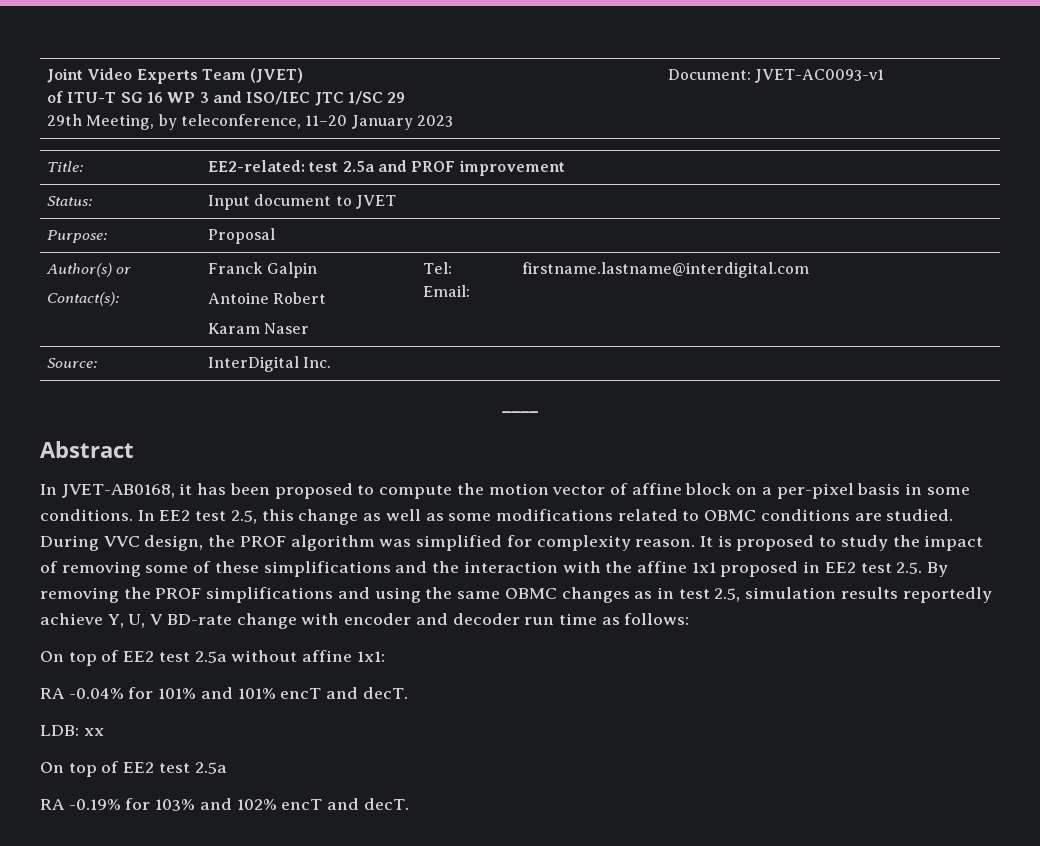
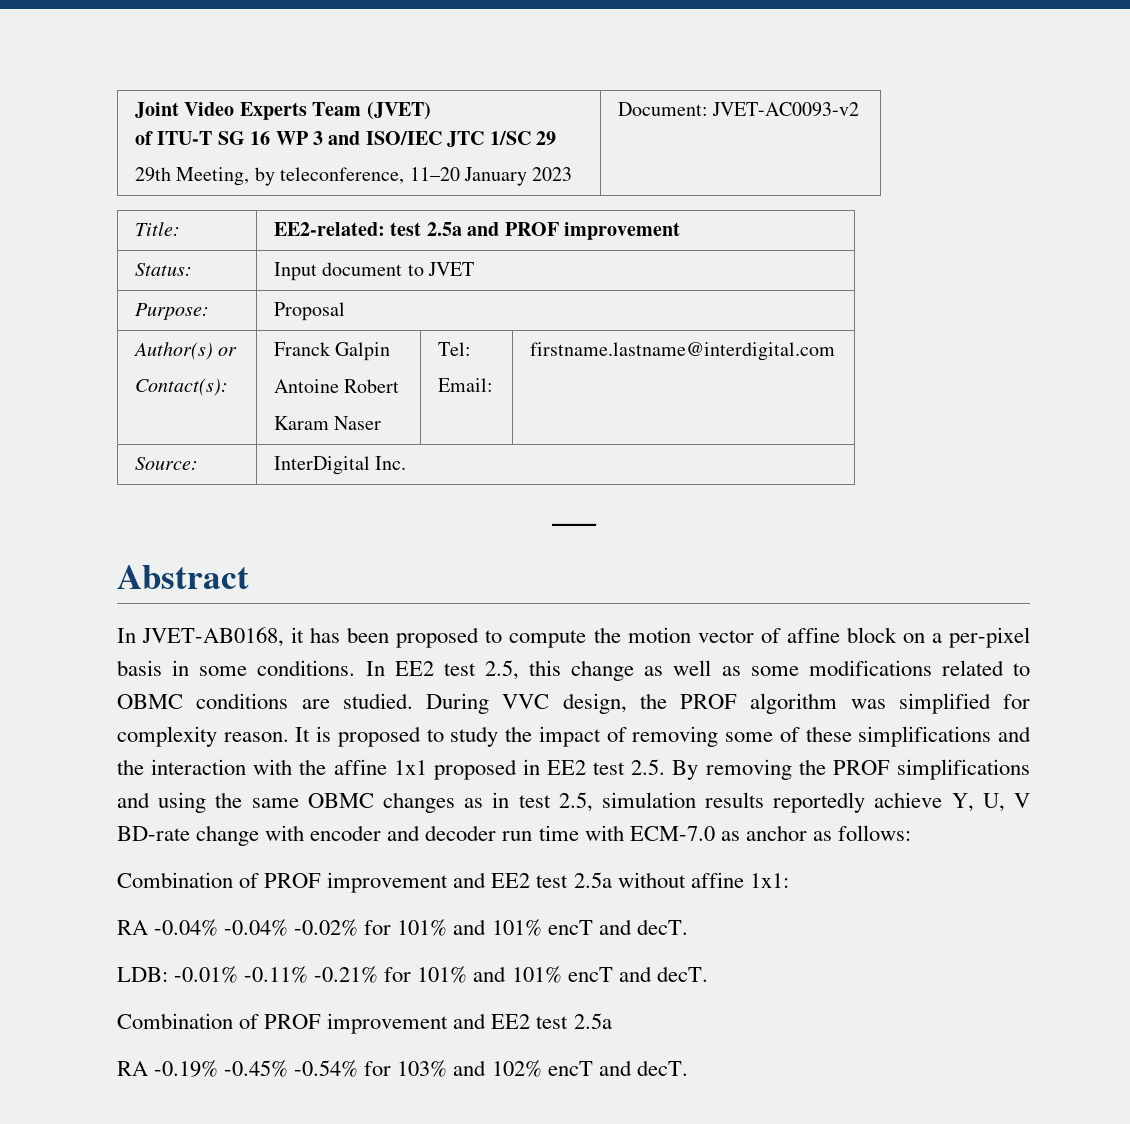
  Joint Video Experts Team (JVET)
  of ITU-T SG 16 WP 3 and ISO/IEC JTC 1/SC 29
- 29th Meeting, by teleconference, 11–20 January 2023 | Document: JVET-AC0093-v1
+ 29th Meeting, by teleconference, 11–20 January 2023 | Document: JVET-AC0093-v2
- It is proposed to study the impact of removing some of these simplifications and the interaction with the affine 1x1 proposed in EE2 test 2.5. By removing the PROF simplifications and using the same OBMC changes as in test 2.5, simulation results reportedly achieve Y, U, V BD-rate change with encoder and decoder run time as follows:
- On top of EE2 test 2.5a without affine 1x1:
+ It is proposed to study the impact of removing some of these simplifications and the interaction with the affine 1x1 proposed in EE2 test 2.5. By removing the PROF simplifications and using the same OBMC changes as in test 2.5, simulation results reportedly achieve Y, U, V BD-rate change with encoder and decoder run time with ECM-7.0 as anchor as follows:
+ Combination of PROF improvement and EE2 test 2.5a without affine 1x1:
- RA -0.04% for 101% and 101% encT and decT.
+ RA -0.04% -0.04% -0.02% for 101% and 101% encT and decT.
- LDB: xx
- On top of EE2 test 2.5a
+ LDB: -0.01% -0.11% -0.21% for 101% and 101% encT and decT.
+ Combination of PROF improvement and EE2 test 2.5a
- RA -0.19% for 103% and 102% encT and decT.
+ RA -0.19% -0.45% -0.54% for 103% and 102% encT and decT.

